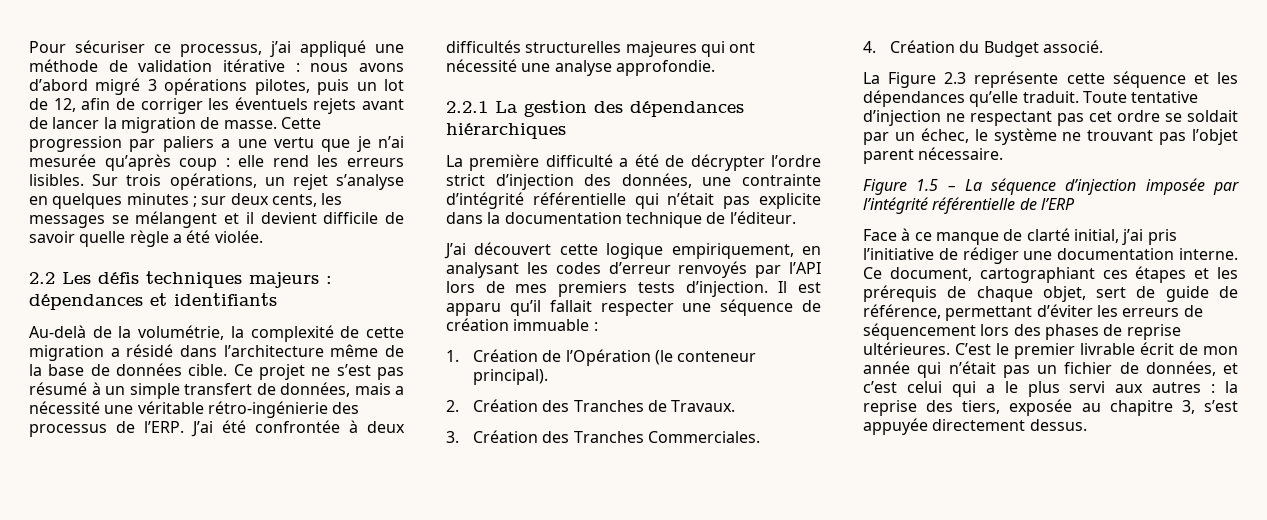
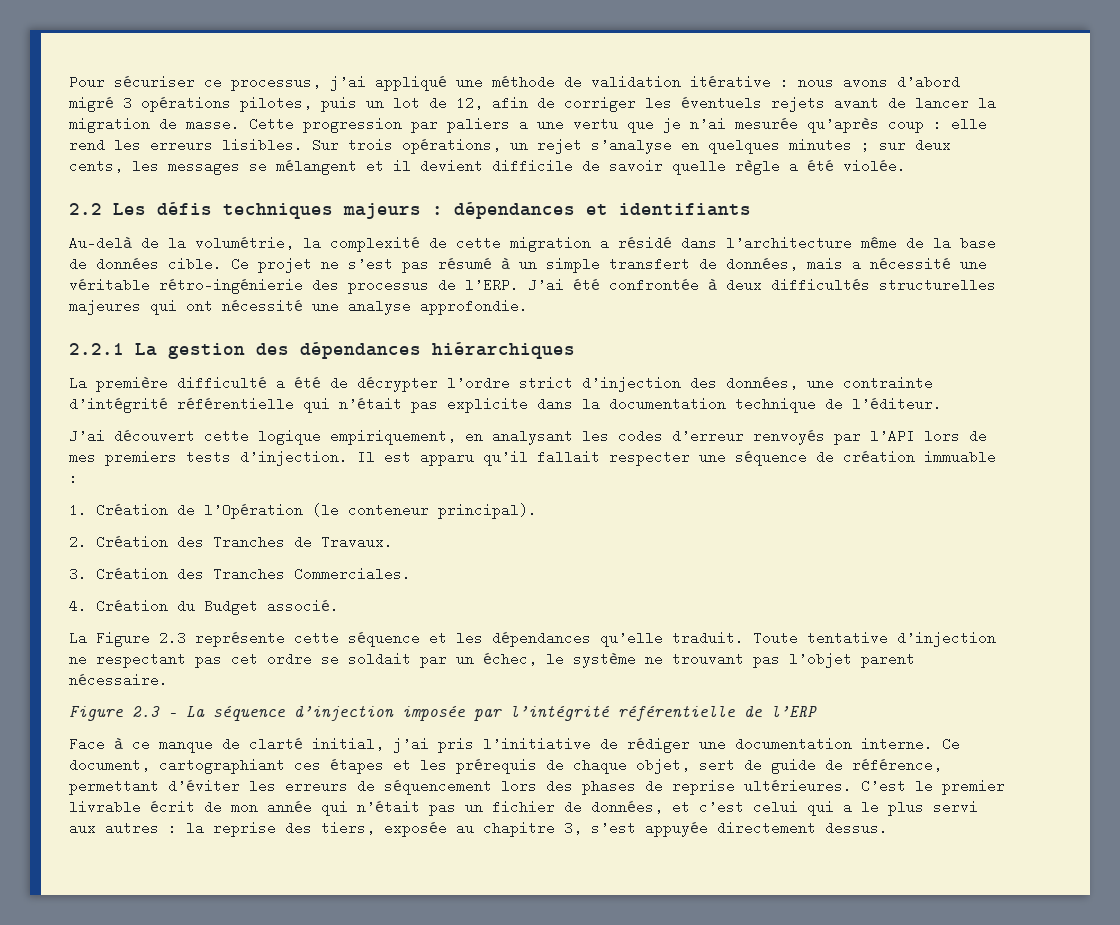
- Figure 1.5 – La séquence d’injection imposée par l’intégrité référentielle de l’ERP
+ Figure 2.3 – La séquence d’injection imposée par l’intégrité référentielle de l’ERP

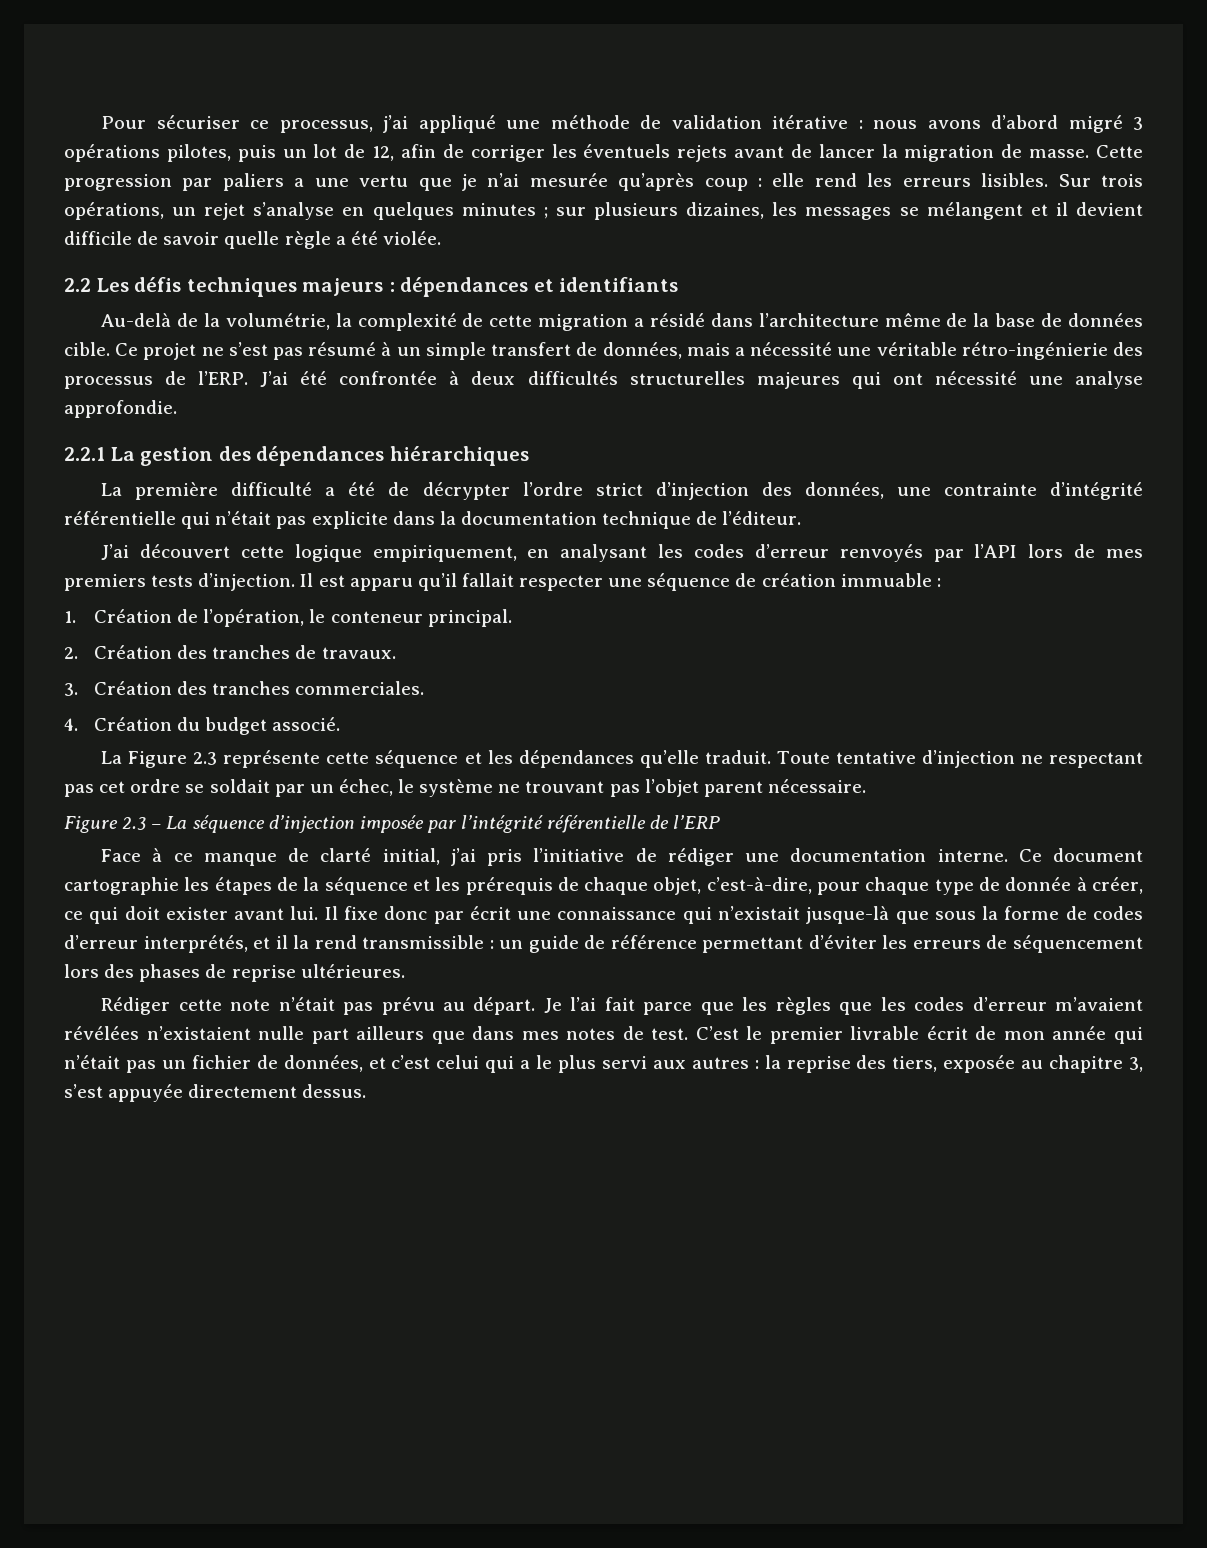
- Sur trois opérations, un rejet s’analyse en quelques minutes ; sur deux cents, les messages se mélangent et il devient difficile de savoir quelle règle a été violée.
+ Sur trois opérations, un rejet s’analyse en quelques minutes ; sur plusieurs dizaines, les messages se mélangent et il devient difficile de savoir quelle règle a été violée.
- 1. Création de l’Opération (le conteneur principal).
+ 1. Création de l’opération, le conteneur principal.
- 2. Création des Tranches de Travaux.
+ 2. Création des tranches de travaux.
- 3. Création des Tranches Commerciales.
+ 3. Création des tranches commerciales.
- 4. Création du Budget associé.
+ 4. Création du budget associé.
- Ce document, cartographiant ces étapes et les prérequis de chaque objet, sert de guide de référence, permettant d’éviter les erreurs de séquencement lors des phases de reprise ultérieures.
+ Ce document cartographie les étapes de la séquence et les prérequis de chaque objet, c’est-à-dire, pour chaque type de donnée à créer, ce qui doit exister avant lui. Il fixe donc par écrit une connaissance qui n’existait jusque-là que sous la forme de codes d’erreur interprétés, et il la rend transmissible : un guide de référence permettant d’éviter les erreurs de séquencement lors des phases de reprise ultérieures.
+ Rédiger cette note n’était pas prévu au départ. Je l’ai fait parce que les règles que les codes d’erreur m’avaient révélées n’existaient nulle part ailleurs que dans mes notes de test.

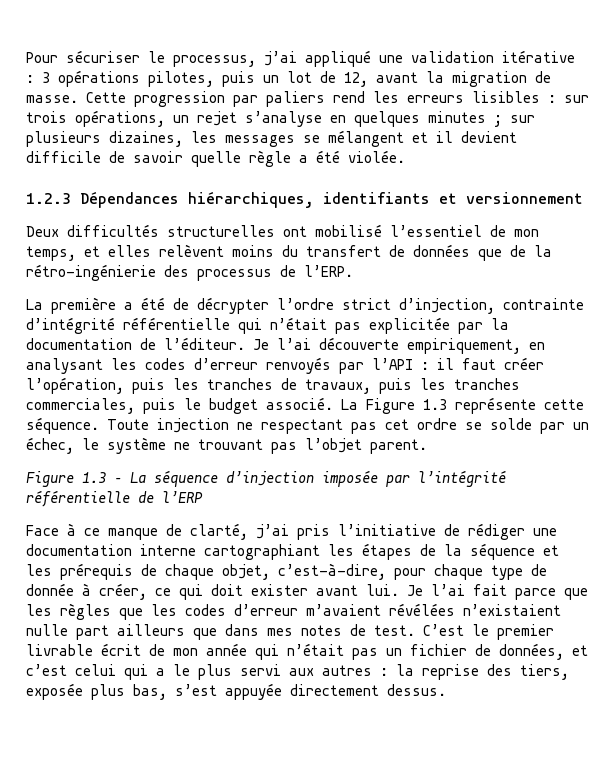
- Pour sécuriser ce processus, j’ai appliqué une méthode de validation itérative : nous avons d’abord migré 3 opérations pilotes, puis un lot de 12, afin de corriger les éventuels rejets avant de lancer la migration de masse.
+ Pour sécuriser le processus, j’ai appliqué une validation itérative : 3 opérations pilotes, puis un lot de 12, avant la migration de masse.
- Cette progression par paliers a une vertu que je n’ai mesurée qu’après coup : elle rend les erreurs lisibles. Sur trois opérations, un rejet s’analyse en quelques minutes ; sur plusieurs dizaines, les messages se mélangent et il devient difficile de savoir quelle règle a été violée.
+ Cette progression par paliers rend les erreurs lisibles : sur trois opérations, un rejet s’analyse en quelques minutes ; sur plusieurs dizaines, les messages se mélangent et il devient difficile de savoir quelle règle a été violée.
- 2.2 Les défis techniques majeurs : dépendances et identifiants
- Au-delà de la volumétrie, la complexité de cette migration a résidé dans l’architecture même de la base de données cible. Ce projet ne s’est pas résumé à un simple transfert de données, mais a nécessité une véritable rétro-ingénierie des processus de l’ERP. J’ai été confrontée à deux difficultés structurelles majeures qui ont nécessité une analyse approfondie.
- 2.2.1 La gestion des dépendances hiérarchiques
+ 1.2.3 Dépendances hiérarchiques, identifiants et versionnement
+ Deux difficultés structurelles ont mobilisé l’essentiel de mon temps, et elles relèvent moins du transfert de données que de la rétro-ingénierie des processus de l’ERP.
- La première difficulté a été de décrypter l’ordre strict d’injection des données, une contrainte d’intégrité référentielle qui n’était pas explicite dans la documentation technique de l’éditeur.
- J’ai découvert cette logique empiriquement, en analysant les codes d’erreur renvoyés par l’API lors de mes premiers tests d’injection. Il est apparu qu’il fallait respecter une séquence de création immuable :
- 1. Création de l’opération, le conteneur principal.
- 2. Création des tranches de travaux.
- 3. Création des tranches commerciales.
- 4. Création du budget associé.
- La Figure 2.3 représente cette séquence et les dépendances qu’elle traduit. Toute tentative d’injection ne respectant pas cet ordre se soldait par un échec, le système ne trouvant pas l’objet parent nécessaire.
- Figure 2.3 – La séquence d’injection imposée par l’intégrité référentielle de l’ERP
+ La première a été de décrypter l’ordre strict d’injection, contrainte d’intégrité référentielle qui n’était pas explicitée par la documentation de l’éditeur. Je l’ai découverte empiriquement, en analysant les codes d’erreur renvoyés par l’API : il faut créer l’opération, puis les tranches de travaux, puis les tranches commerciales, puis le budget associé. La Figure 1.3 représente cette séquence. Toute injection ne respectant pas cet ordre se solde par un échec, le système ne trouvant pas l’objet parent.
+ Figure 1.3 – La séquence d’injection imposée par l’intégrité référentielle de l’ERP
- Face à ce manque de clarté initial, j’ai pris l’initiative de rédiger une documentation interne. Ce document cartographie les étapes de la séquence et les prérequis de chaque objet, c’est-à-dire, pour chaque type de donnée à créer, ce qui doit exister avant lui.
+ Face à ce manque de clarté, j’ai pris l’initiative de rédiger une documentation interne cartographiant les étapes de la séquence et les prérequis de chaque objet, c’est-à-dire, pour chaque type de donnée à créer, ce qui doit exister avant lui.
- Il fixe donc par écrit une connaissance qui n’existait jusque-là que sous la forme de codes d’erreur interprétés, et il la rend transmissible : un guide de référence permettant d’éviter les erreurs de séquencement lors des phases de reprise ultérieures.
- Rédiger cette note n’était pas prévu au départ.
- C’est le premier livrable écrit de mon année qui n’était pas un fichier de données, et c’est celui qui a le plus servi aux autres : la reprise des tiers, exposée au chapitre 3, s’est appuyée directement dessus.
+ C’est le premier livrable écrit de mon année qui n’était pas un fichier de données, et c’est celui qui a le plus servi aux autres : la reprise des tiers, exposée plus bas, s’est appuyée directement dessus.

